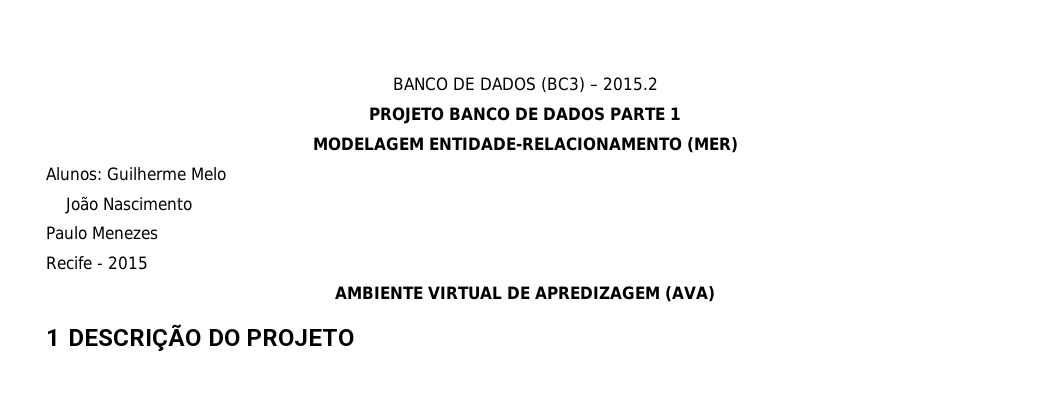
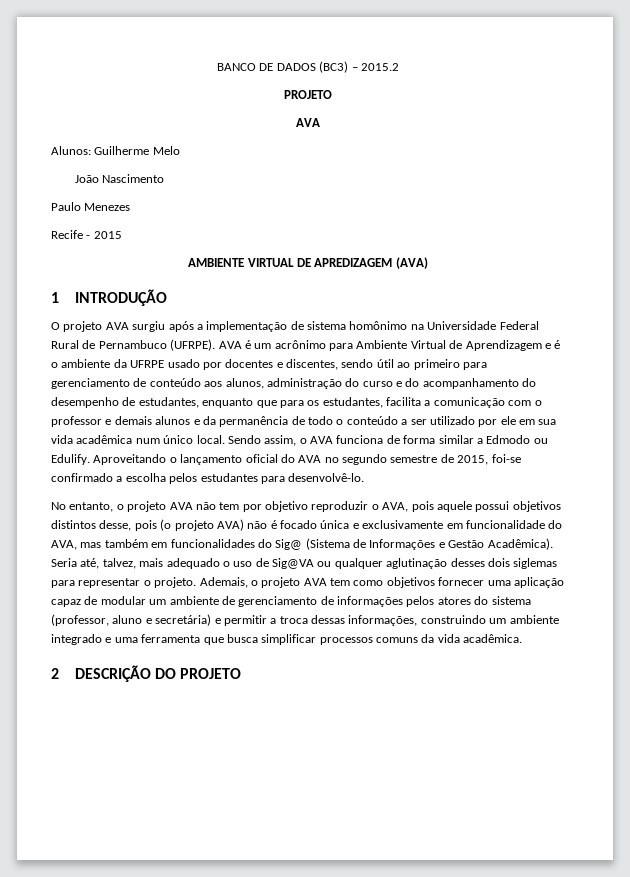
  BANCO DE DADOS (BC3) – 2015.2
- PROJETO BANCO DE DADOS PARTE 1
- MODELAGEM ENTIDADE-RELACIONAMENTO (MER)
+ PROJETO
+ AVA
- 1 DESCRIÇÃO DO PROJETO
+ 1 INTRODUÇÃO
+ O projeto AVA surgiu após a implementação de sistema homônimo na Universidade Federal Rural de Pernambuco (UFRPE). AVA é um acrônimo para Ambiente Virtual de Aprendizagem e é o ambiente da UFRPE usado por docentes e discentes, sendo útil ao primeiro para gerenciamento de conteúdo aos alunos, administração do curso e do acompanhamento do desempenho de estudantes, enquanto que para os estudantes, facilita a comunicação com o professor e demais alunos e da permanência de todo o conteúdo a ser utilizado por ele em sua vida acadêmica num único local. Sendo assim, o AVA funciona de forma similar a Edmodo ou Edulify. Aproveitando o lançamento oficial do AVA no segundo semestre de 2015, foi-se confirmado a escolha pelos estudantes para desenvolvê-lo.
+ No entanto, o projeto AVA não tem por objetivo reproduzir o AVA, pois aquele possui objetivos distintos desse, pois (o projeto AVA) não é focado única e exclusivamente em funcionalidade do AVA, mas também em funcionalidades do Sig@ (Sistema de Informações e Gestão Acadêmica). Seria até, talvez, mais adequado o uso de Sig@VA ou qualquer aglutinação desses dois siglemas para representar o projeto. Ademais, o projeto AVA tem como objetivos fornecer uma aplicação capaz de modular um ambiente de gerenciamento de informações pelos atores do sistema (professor, aluno e secretária) e permitir a troca dessas informações, construindo um ambiente integrado e uma ferramenta que busca simplificar processos comuns da vida acadêmica.
+ 2 DESCRIÇÃO DO PROJETO

